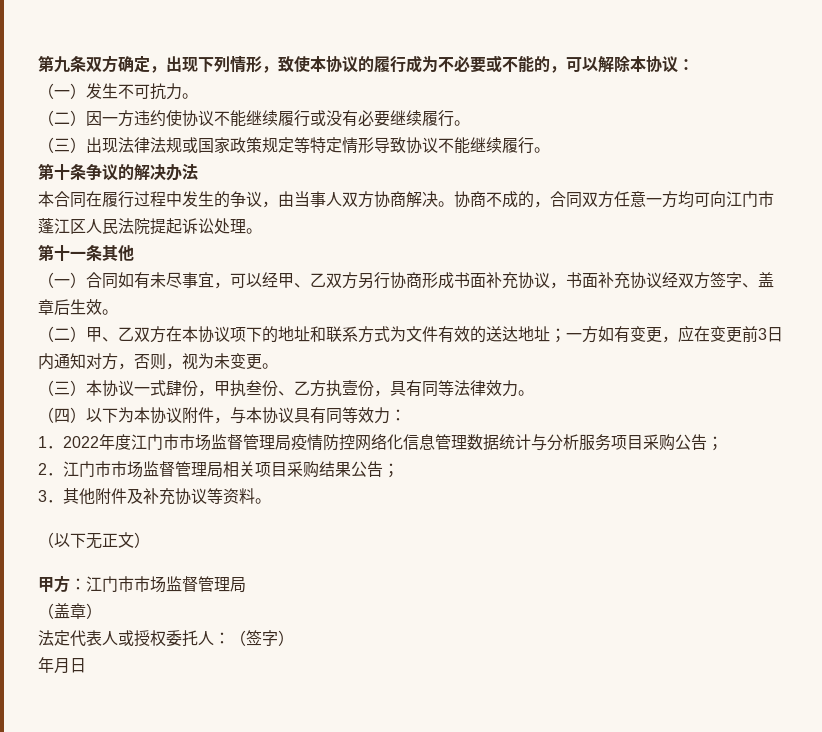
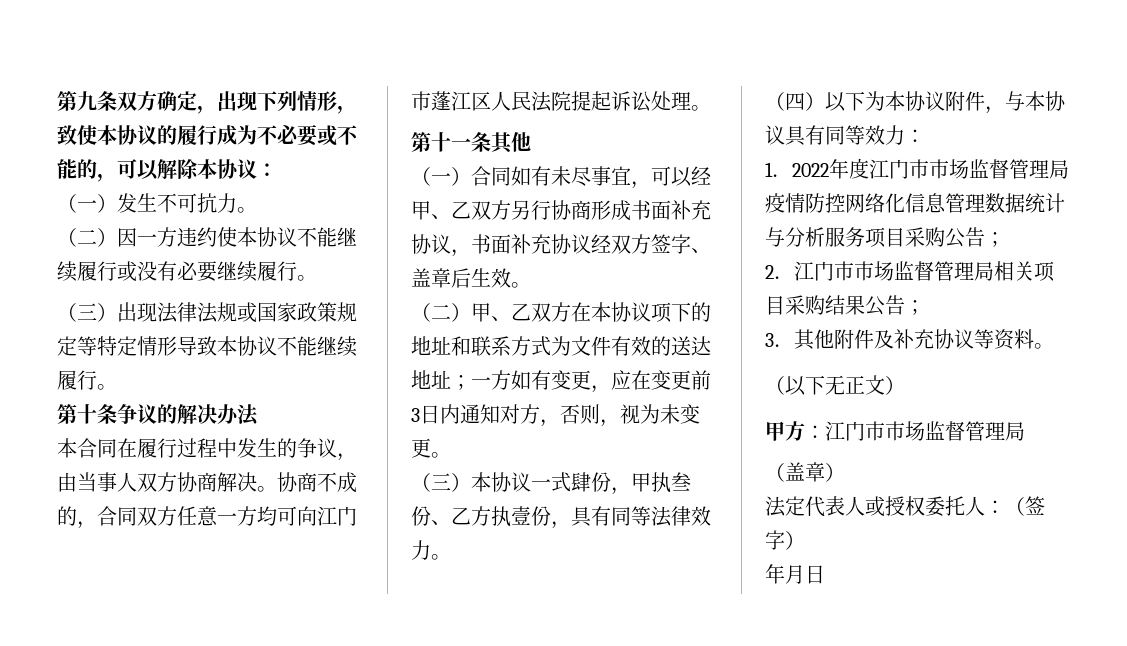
- （二）因一方违约使协议不能继续履行或没有必要继续履行。
+ （二）因一方违约使本协议不能继续履行或没有必要继续履行。
- （三）出现法律法规或国家政策规定等特定情形导致协议不能继续履行。
+ （三）出现法律法规或国家政策规定等特定情形导致本协议不能继续履行。

